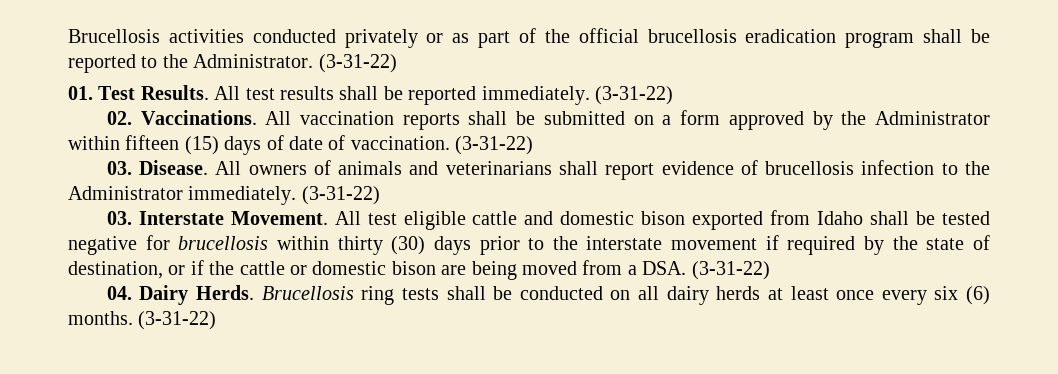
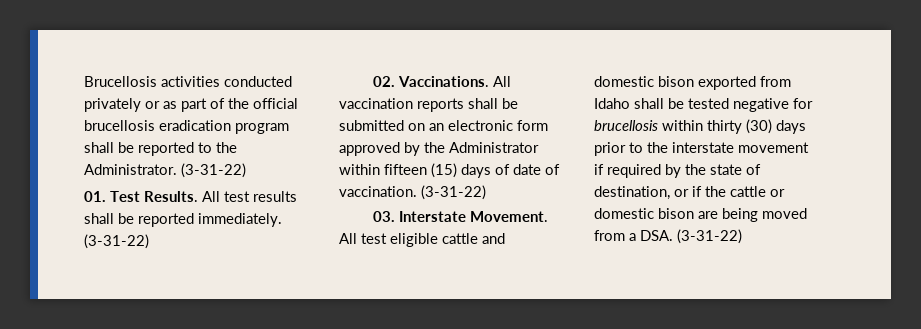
- All vaccination reports shall be submitted on a form approved by the Administrator within fifteen (15) days of date of vaccination.
+ All vaccination reports shall be submitted on an electronic form approved by the Administrator within fifteen (15) days of date of vaccination.
- 03. Disease. All owners of animals and veterinarians shall report evidence of brucellosis infection to the Administrator immediately. (3-31-22)
- 04. Dairy Herds. Brucellosis ring tests shall be conducted on all dairy herds at least once every six (6) months. (3-31-22)

